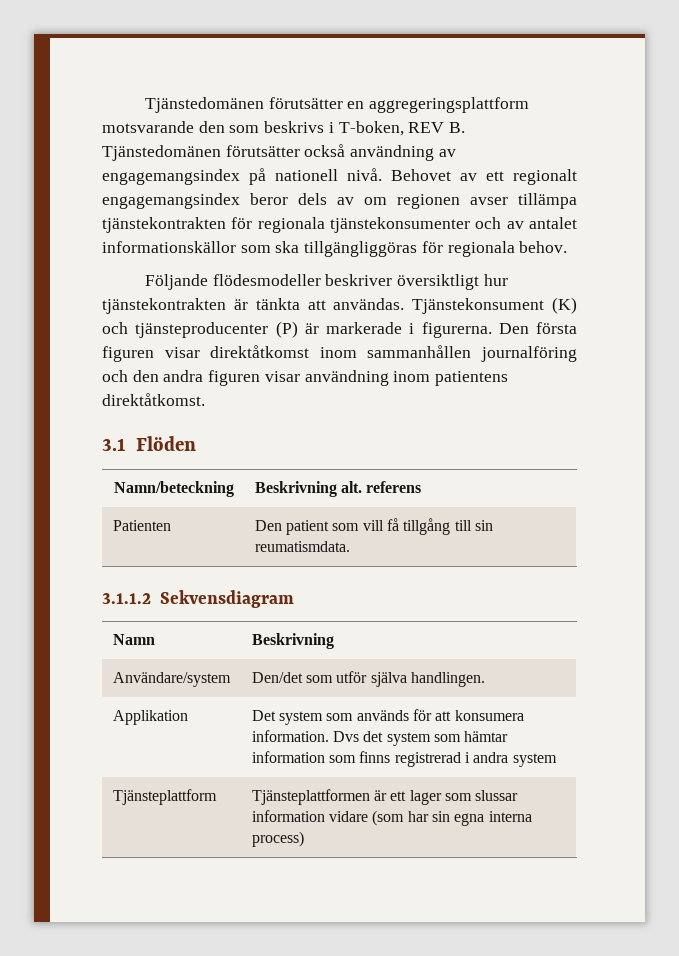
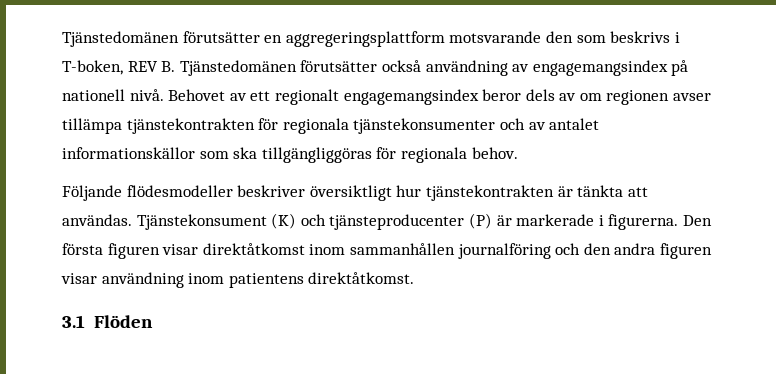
- Namn/beteckning | Beskrivning alt. referens
- Patienten | Den patient som vill få tillgång till sin reumatismdata.
- 3.1.1.2 Sekvensdiagram
- Namn | Beskrivning
- Användare/system | Den/det som utför själva handlingen.
- Applikation | Det system som används för att konsumera information. Dvs det system som hämtar information som finns registrerad i andra system
- Tjänsteplattform | Tjänsteplattformen är ett lager som slussar information vidare (som har sin egna interna process)

